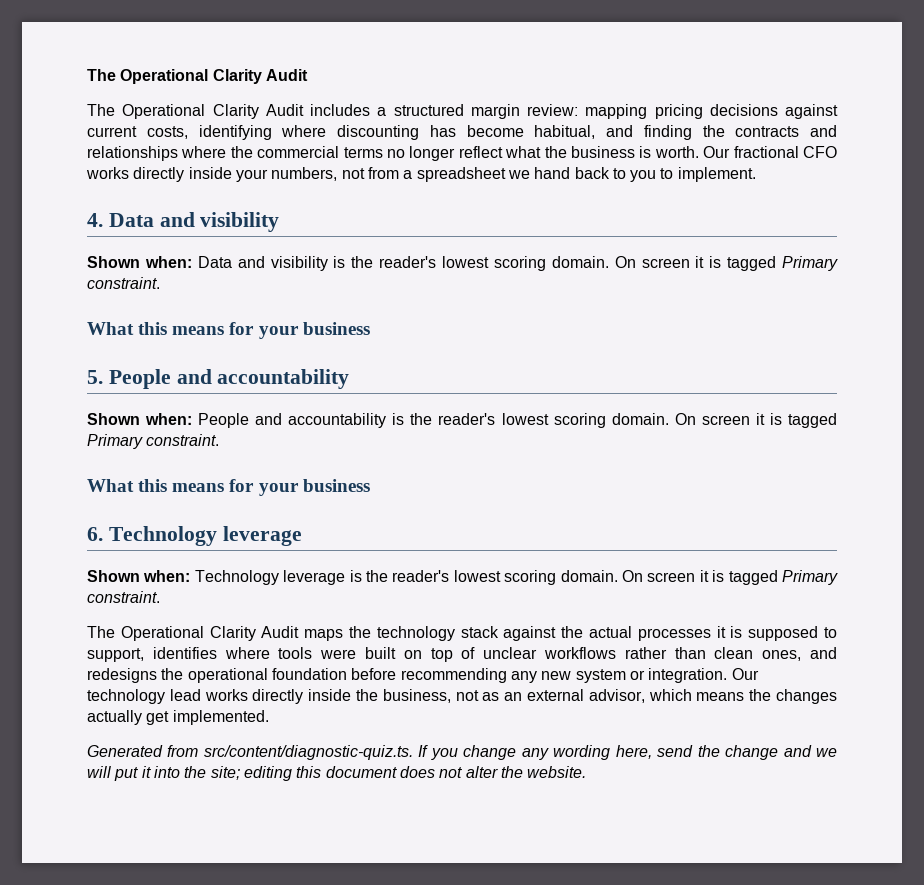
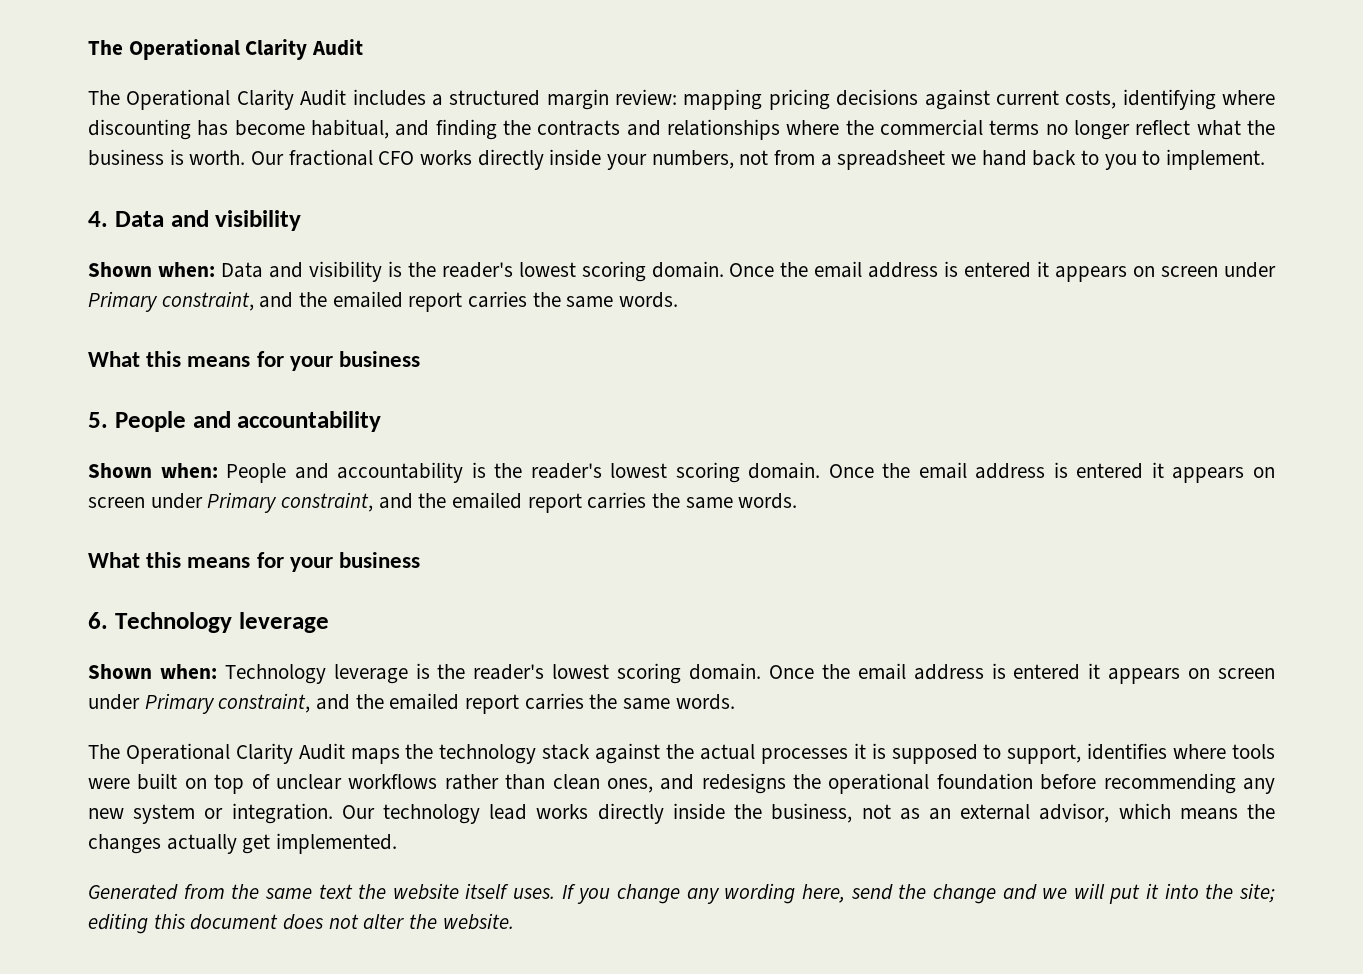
- Shown when: Data and visibility is the reader's lowest scoring domain. On screen it is tagged Primary constraint.
+ Shown when: Data and visibility is the reader's lowest scoring domain. Once the email address is entered it appears on screen under Primary constraint, and the emailed report carries the same words.
- Shown when: People and accountability is the reader's lowest scoring domain. On screen it is tagged Primary constraint.
+ Shown when: People and accountability is the reader's lowest scoring domain. Once the email address is entered it appears on screen under Primary constraint, and the emailed report carries the same words.
- Shown when: Technology leverage is the reader's lowest scoring domain. On screen it is tagged Primary constraint.
+ Shown when: Technology leverage is the reader's lowest scoring domain. Once the email address is entered it appears on screen under Primary constraint, and the emailed report carries the same words.
- Generated from src/content/diagnostic-quiz.ts. If you change any wording here, send the change and we will put it into the site; editing this document does not alter the website.
+ Generated from the same text the website itself uses. If you change any wording here, send the change and we will put it into the site; editing this document does not alter the website.

